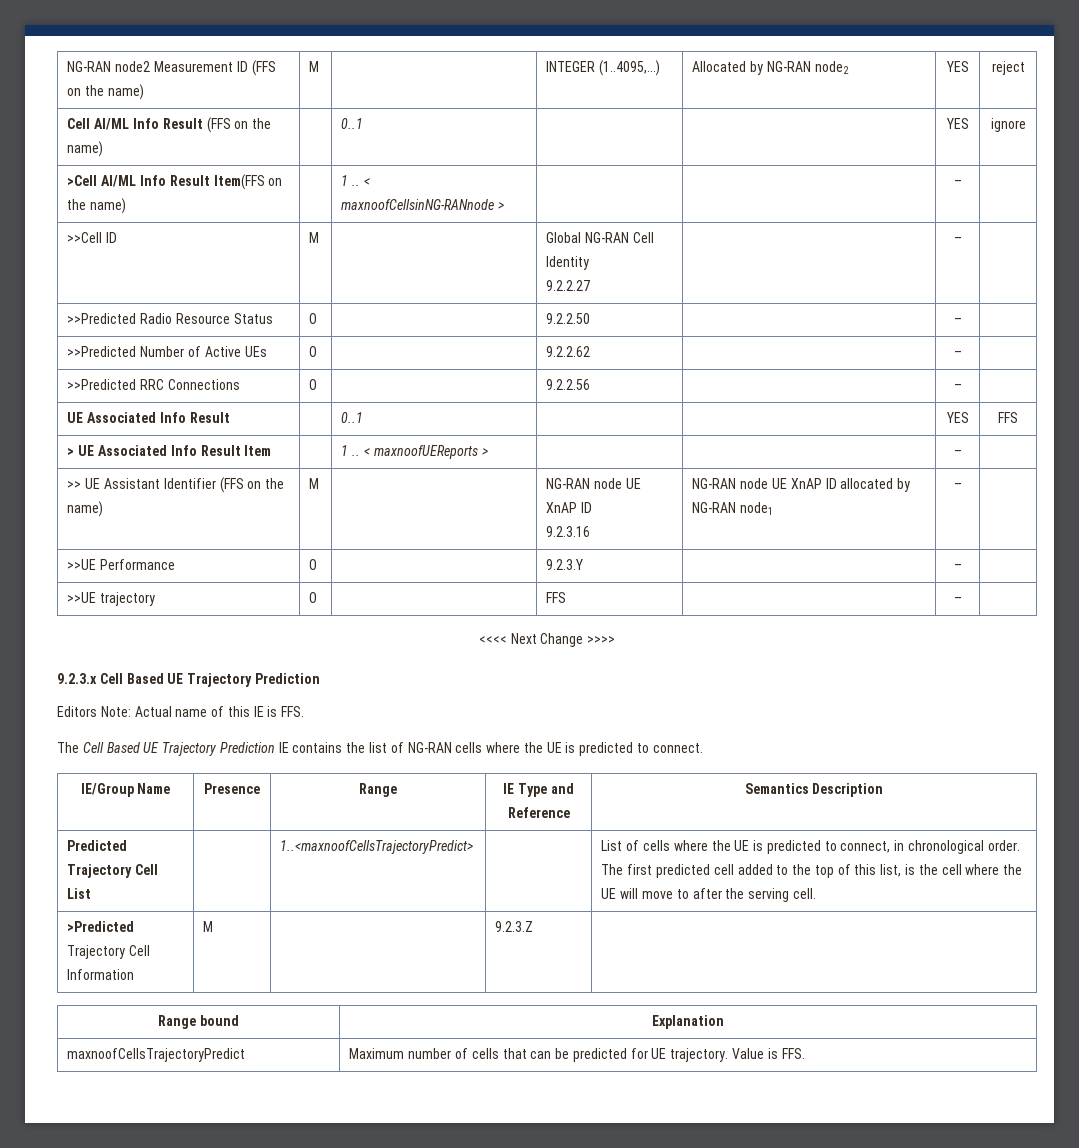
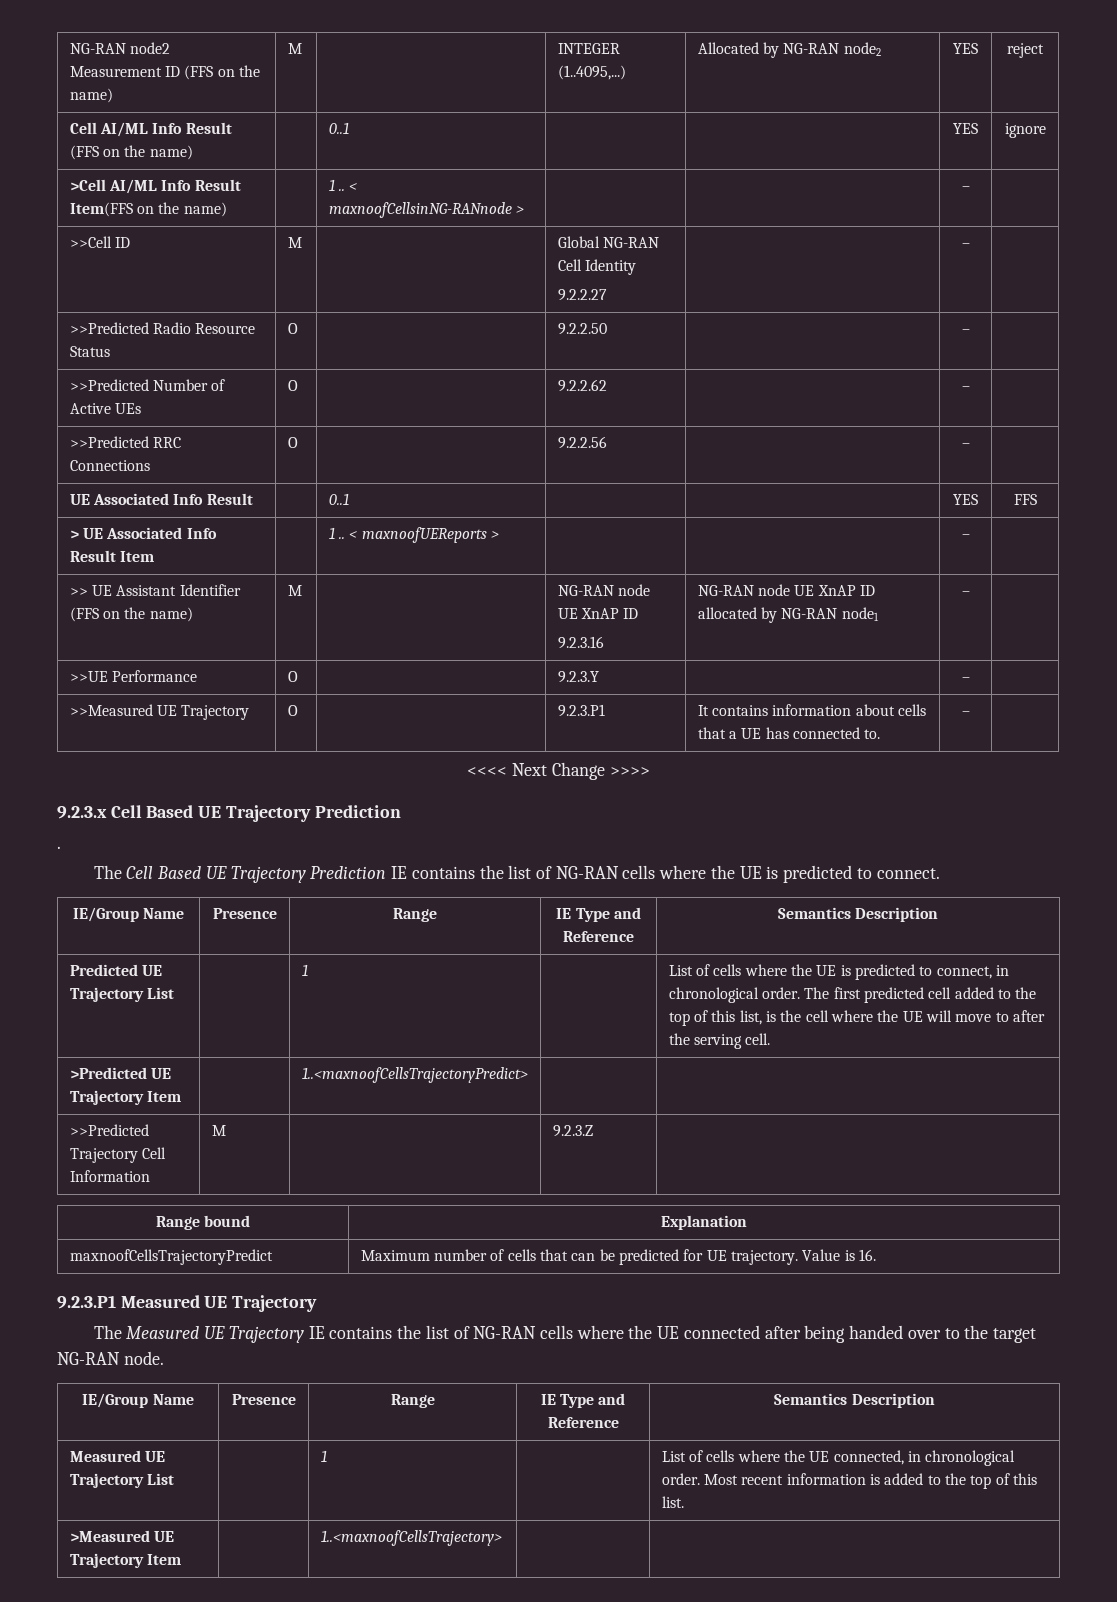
- >>UE trajectory | O | | FFS | | – |
+ >>Measured UE Trajectory | O | | 9.2.3.P1 | It contains information about cells that a UE has connected to. | – |
- Editors Note: Actual name of this IE is FFS.
+ .
- Predicted Trajectory Cell List | | 1..<maxnoofCellsTrajectoryPredict>
+ Predicted UE Trajectory List | | 1
- >Predicted Trajectory Cell Information | M | | 9.2.3.Z |
+ >Predicted UE Trajectory Item | | 1..<maxnoofCellsTrajectoryPredict> | |
+ >>Predicted Trajectory Cell Information | M | | 9.2.3.Z |
- maxnoofCellsTrajectoryPredict | Maximum number of cells that can be predicted for UE trajectory. Value is FFS.
+ maxnoofCellsTrajectoryPredict | Maximum number of cells that can be predicted for UE trajectory. Value is 16.
+ 9.2.3.P1 Measured UE Trajectory
+ The Measured UE Trajectory IE contains the list of NG-RAN cells where the UE connected after being handed over to the target NG-RAN node.
+ IE/Group Name | Presence | Range | IE Type and Reference | Semantics Description
+ Measured UE Trajectory List | | 1 | | List of cells where the UE connected, in chronological order. Most recent information is added to the top of this list.
+ >Measured UE Trajectory Item | | 1..<maxnoofCellsTrajectory> | |

